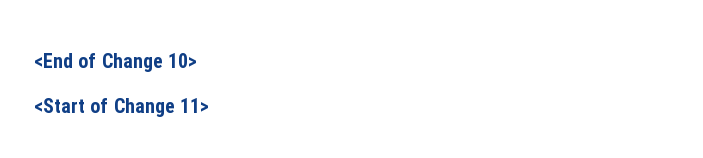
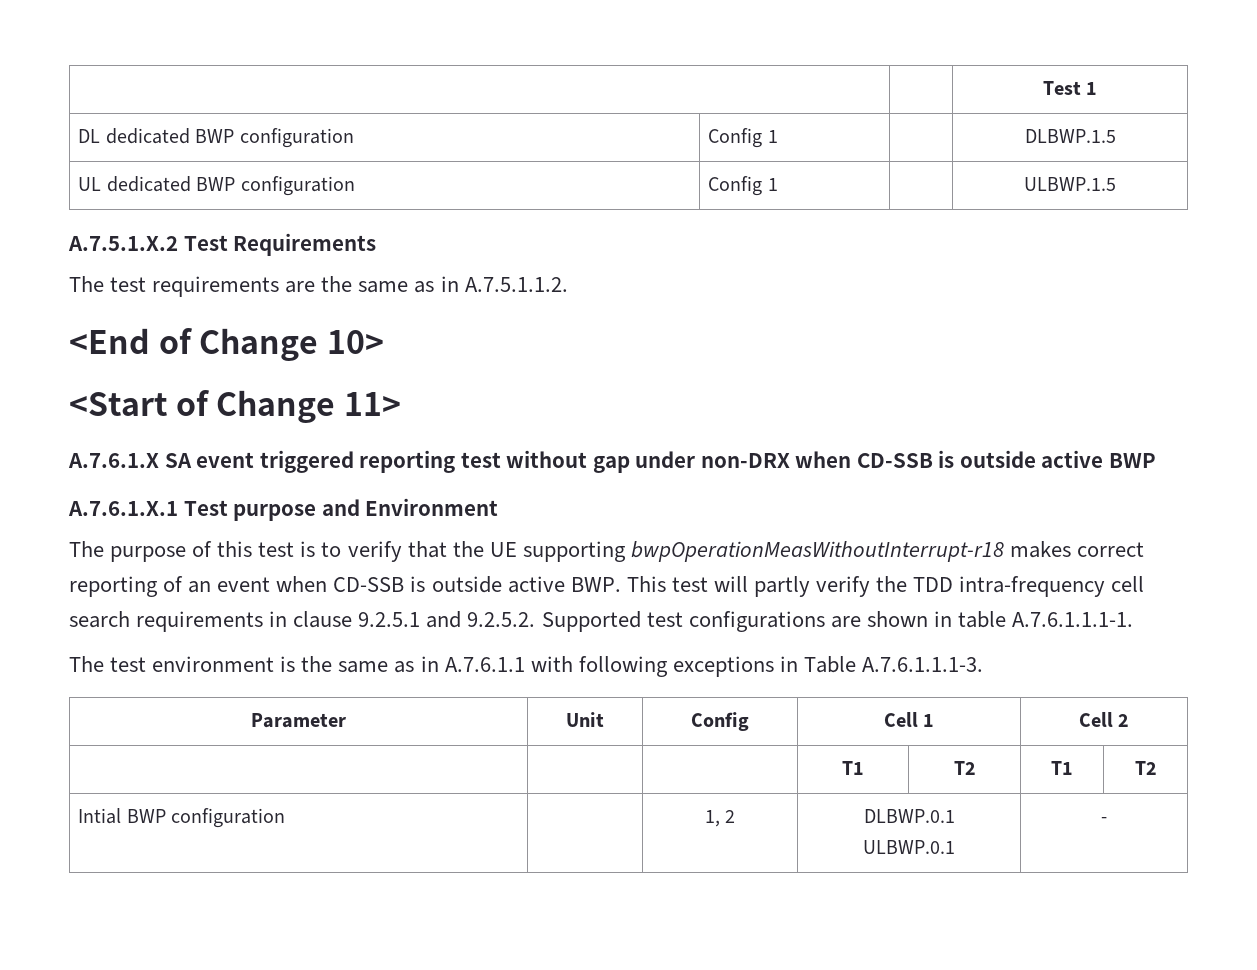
+ | | Test 1
+ DL dedicated BWP configuration | Config 1 | | DLBWP.1.5
+ UL dedicated BWP configuration | Config 1 | | ULBWP.1.5
+ A.7.5.1.X.2 Test Requirements
+ The test requirements are the same as in A.7.5.1.1.2.
+ A.7.6.1.X SA event triggered reporting test without gap under non-DRX when CD-SSB is outside active BWP
+ A.7.6.1.X.1 Test purpose and Environment
+ The purpose of this test is to verify that the UE supporting bwpOperationMeasWithoutInterrupt-r18 makes correct reporting of an event when CD-SSB is outside active BWP. This test will partly verify the TDD intra-frequency cell search requirements in clause 9.2.5.1 and 9.2.5.2. Supported test configurations are shown in table A.7.6.1.1.1-1.
+ The test environment is the same as in A.7.6.1.1 with following exceptions in Table A.7.6.1.1.1-3.
+ Parameter | Unit | Config | Cell 1 | Cell 2
+ | | | T1 | T2 | T1 | T2
+ Intial BWP configuration | | 1, 2 | DLBWP.0.1
+ ULBWP.0.1 | -

